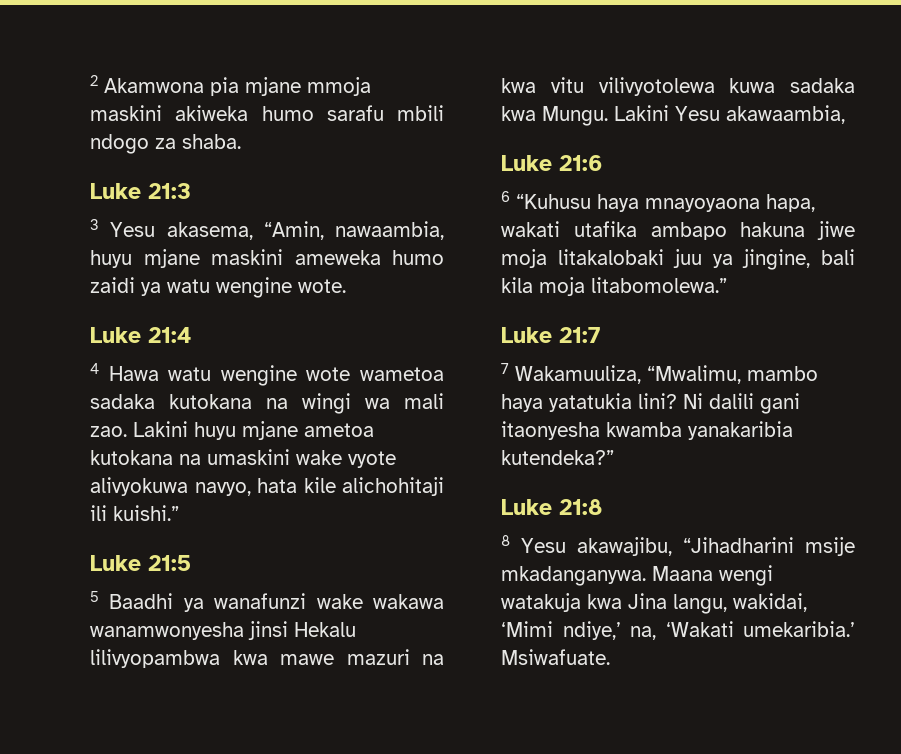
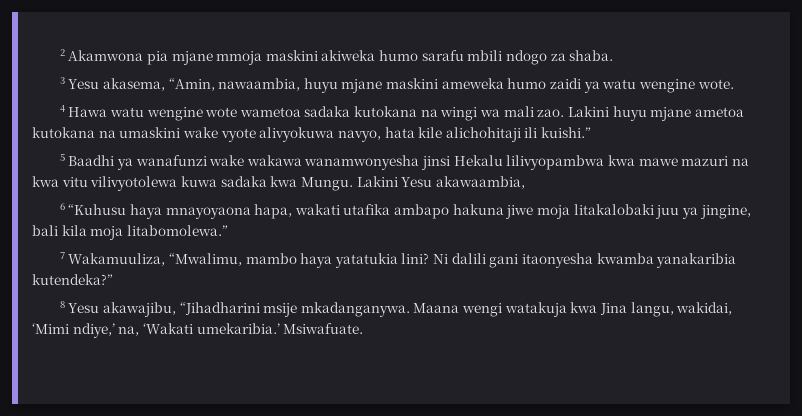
- Luke 21:3
- Luke 21:4
- Luke 21:5
- Luke 21:6
- Luke 21:7
- Luke 21:8

